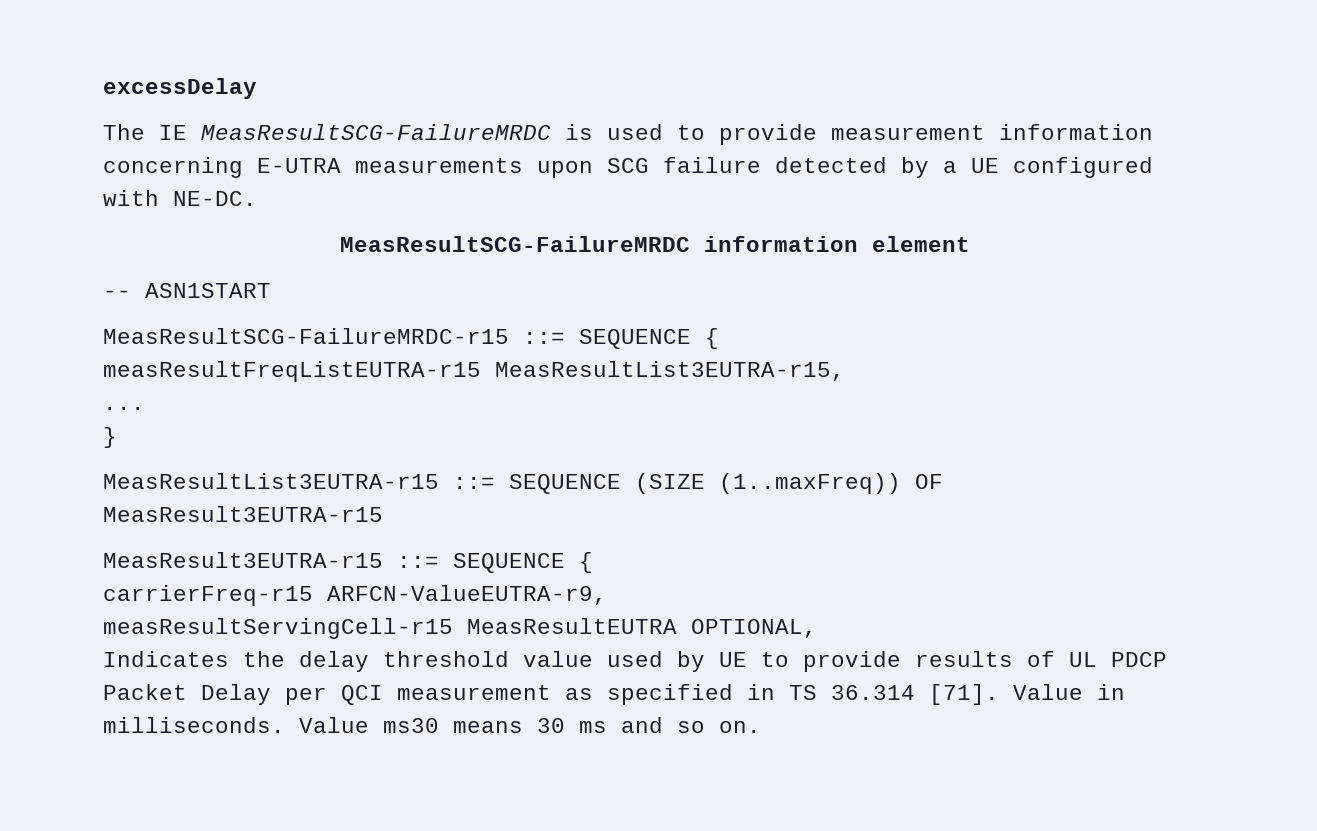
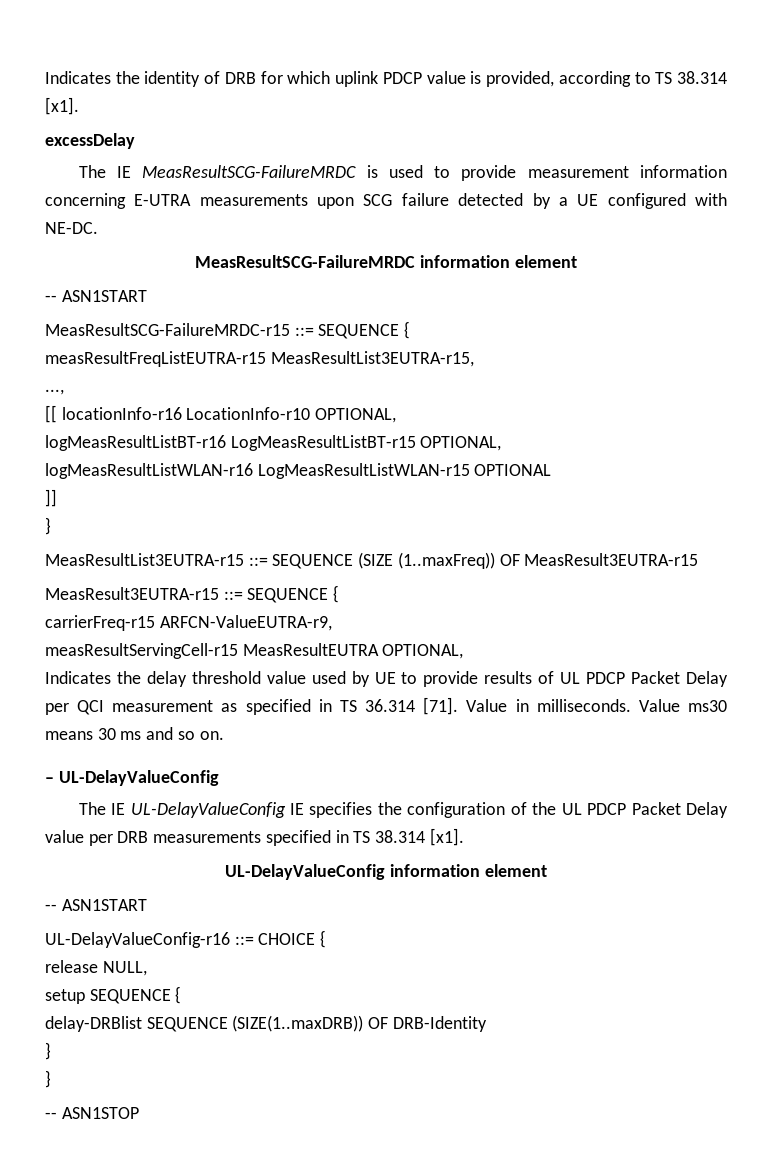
+ Indicates the identity of DRB for which uplink PDCP value is provided, according to TS 38.314 [x1].
- ...
+ ...,
+ [[ locationInfo-r16 LocationInfo-r10 OPTIONAL,
+ logMeasResultListBT-r16 LogMeasResultListBT-r15 OPTIONAL,
+ logMeasResultListWLAN-r16 LogMeasResultListWLAN-r15 OPTIONAL
+ ]]
+ – UL-DelayValueConfig
+ The IE UL-DelayValueConfig IE specifies the configuration of the UL PDCP Packet Delay value per DRB measurements specified in TS 38.314 [x1].
+ UL-DelayValueConfig information element
+ -- ASN1START
+ UL-DelayValueConfig-r16 ::= CHOICE {
+ release NULL,
+ setup SEQUENCE {
+ delay-DRBlist SEQUENCE (SIZE(1..maxDRB)) OF DRB-Identity
+ }
+ }
+ -- ASN1STOP

